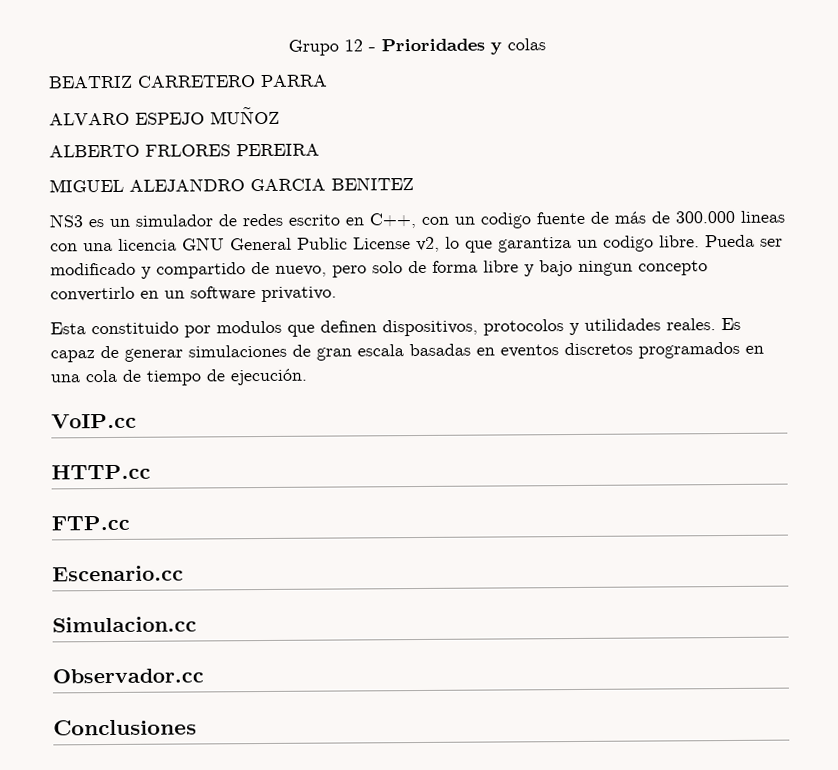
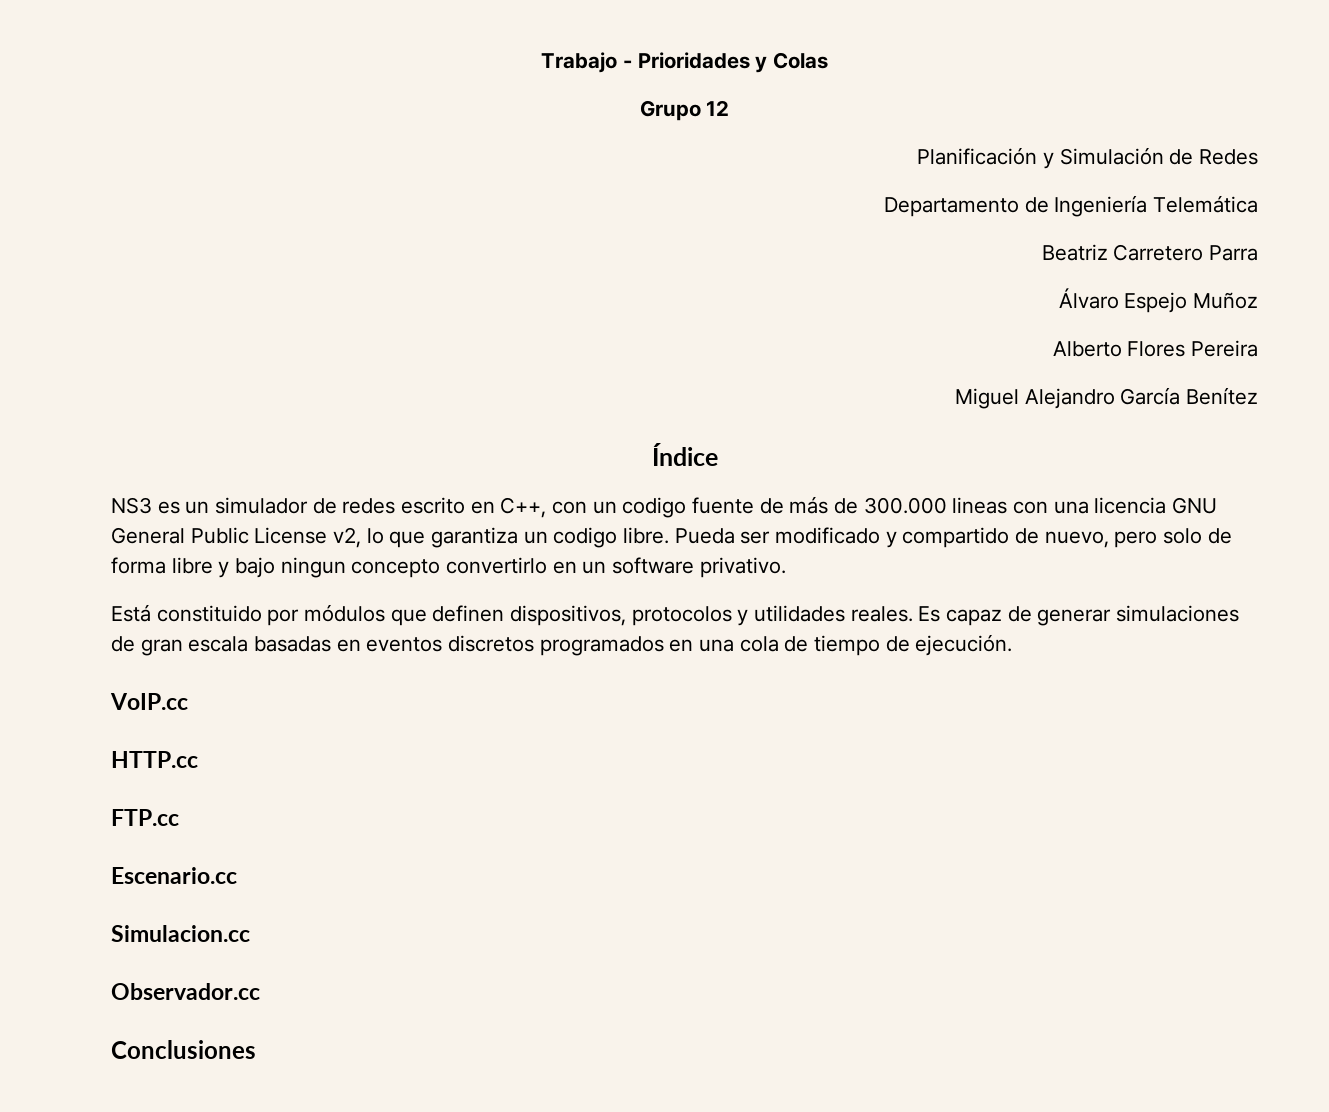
- Grupo 12 - Prioridades y colas
- BEATRIZ CARRETERO PARRA
- ALVARO ESPEJO MUÑOZ
- ALBERTO FRLORES PEREIRA
- MIGUEL ALEJANDRO GARCIA BENITEZ
+ Trabajo - Prioridades y Colas
+ Grupo 12
+ Planificación y Simulación de Redes
+ Departamento de Ingeniería Telemática
+ Beatriz Carretero Parra
+ Álvaro Espejo Muñoz
+ Alberto Flores Pereira
+ Miguel Alejandro García Benítez
+ Índice
- Esta constituido por modulos que definen dispositivos, protocolos y utilidades reales.
+ Está constituido por módulos que definen dispositivos, protocolos y utilidades reales.

